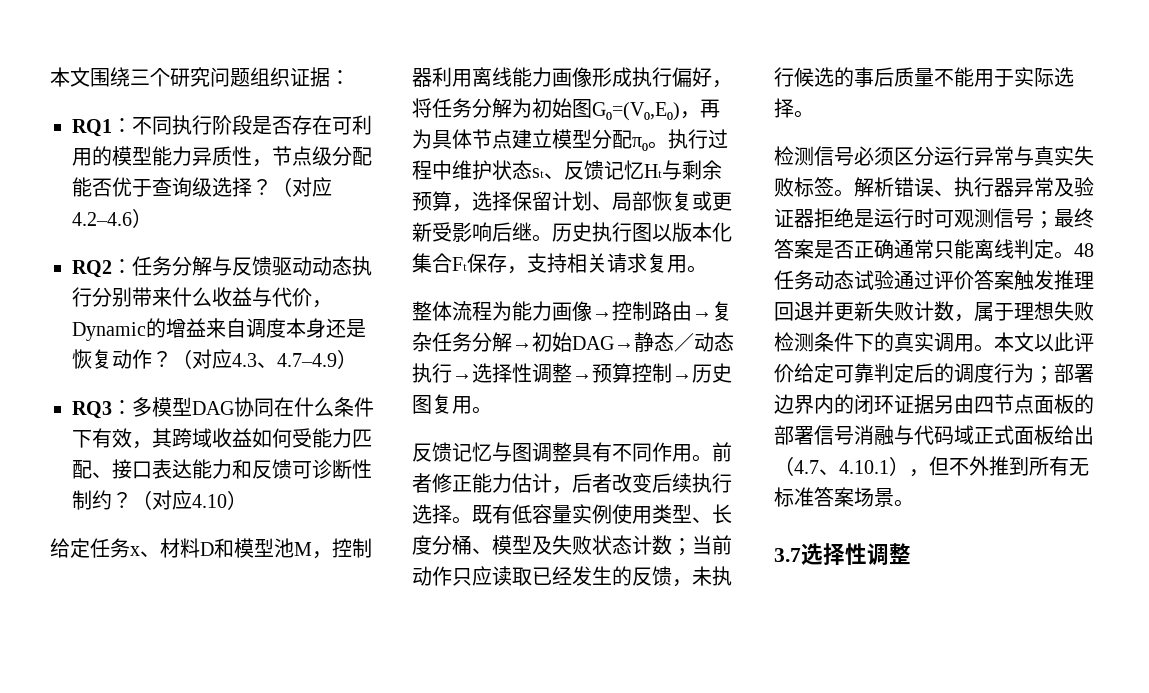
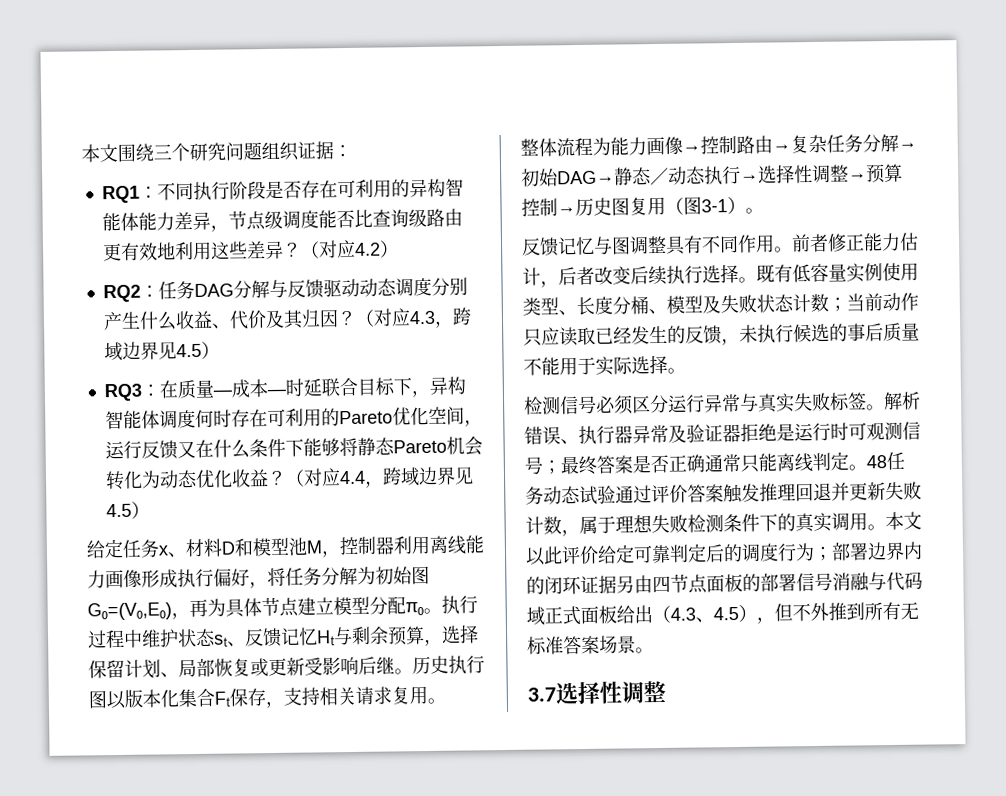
- RQ1：不同执行阶段是否存在可利用的模型能力异质性，节点级分配能否优于查询级选择？（对应4.2–4.6）
+ RQ1：不同执行阶段是否存在可利用的异构智能体能力差异，节点级调度能否比查询级路由更有效地利用这些差异？（对应4.2）
- RQ2：任务分解与反馈驱动动态执行分别带来什么收益与代价，Dynamic的增益来自调度本身还是恢复动作？（对应4.3、4.7–4.9）
- RQ3：多模型DAG协同在什么条件下有效，其跨域收益如何受能力匹配、接口表达能力和反馈可诊断性制约？（对应4.10）
+ RQ2：任务DAG分解与反馈驱动动态调度分别产生什么收益、代价及其归因？（对应4.3，跨域边界见4.5）
+ RQ3：在质量—成本—时延联合目标下，异构智能体调度何时存在可利用的Pareto优化空间，运行反馈又在什么条件下能够将静态Pareto机会转化为动态优化收益？（对应4.4，跨域边界见4.5）
- 整体流程为能力画像→控制路由→复杂任务分解→初始DAG→静态／动态执行→选择性调整→预算控制→历史图复用。
+ 整体流程为能力画像→控制路由→复杂任务分解→初始DAG→静态／动态执行→选择性调整→预算控制→历史图复用（图3-1）。
- 本文以此评价给定可靠判定后的调度行为；部署边界内的闭环证据另由四节点面板的部署信号消融与代码域正式面板给出（4.7、4.10.1），但不外推到所有无标准答案场景。
+ 本文以此评价给定可靠判定后的调度行为；部署边界内的闭环证据另由四节点面板的部署信号消融与代码域正式面板给出（4.3、4.5），但不外推到所有无标准答案场景。

